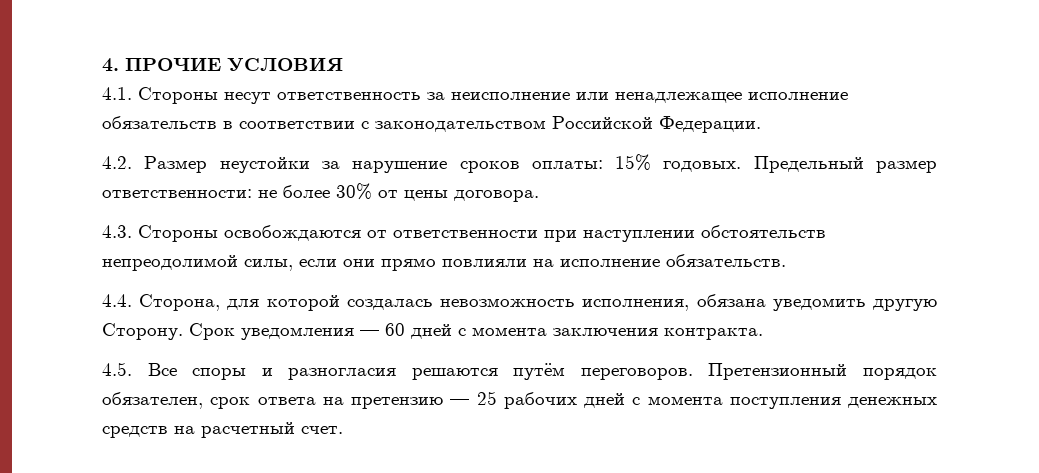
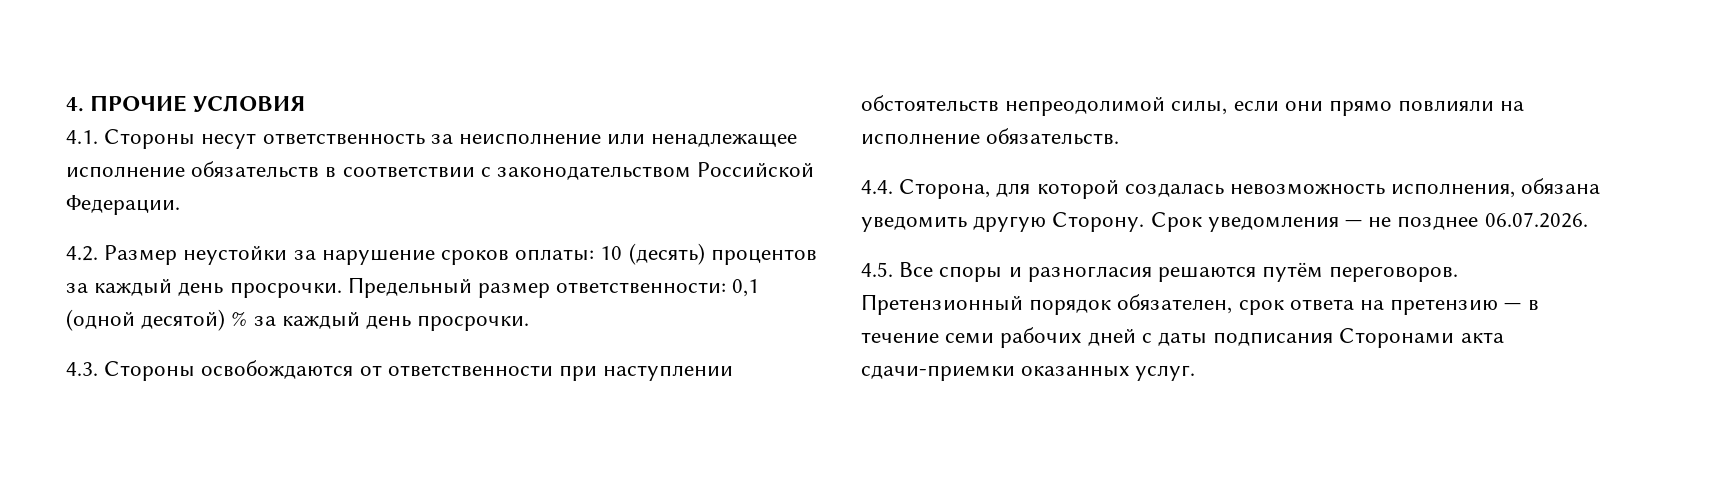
- 4.2. Размер неустойки за нарушение сроков оплаты: 15% годовых. Предельный размер ответственности: не более 30% от цены договора.
+ 4.2. Размер неустойки за нарушение сроков оплаты: 10 (десять) процентов за каждый день просрочки. Предельный размер ответственности: 0,1 (одной десятой) % за каждый день просрочки.
- Срок уведомления — 60 дней с момента заключения контракта.
+ Срок уведомления — не позднее 06.07.2026.
- Претензионный порядок обязателен, срок ответа на претензию — 25 рабочих дней с момента поступления денежных средств на расчетный счет.
+ Претензионный порядок обязателен, срок ответа на претензию — в течение семи рабочих дней с даты подписания Сторонами акта сдачи-приемки оказанных услуг.

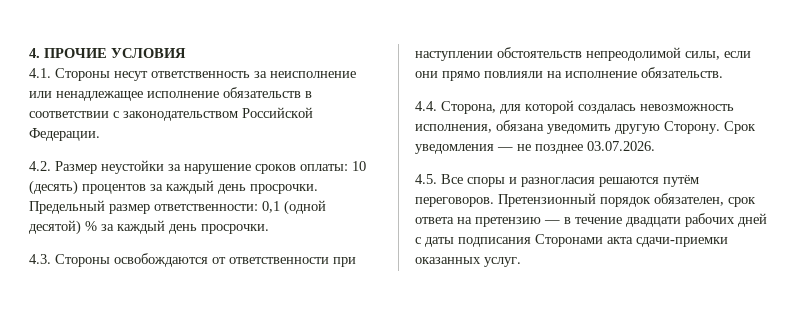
- Срок уведомления — не позднее 06.07.2026.
+ Срок уведомления — не позднее 03.07.2026.
- Претензионный порядок обязателен, срок ответа на претензию — в течение семи рабочих дней с даты подписания Сторонами акта сдачи-приемки оказанных услуг.
+ Претензионный порядок обязателен, срок ответа на претензию — в течение двадцати рабочих дней с даты подписания Сторонами акта сдачи-приемки оказанных услуг.

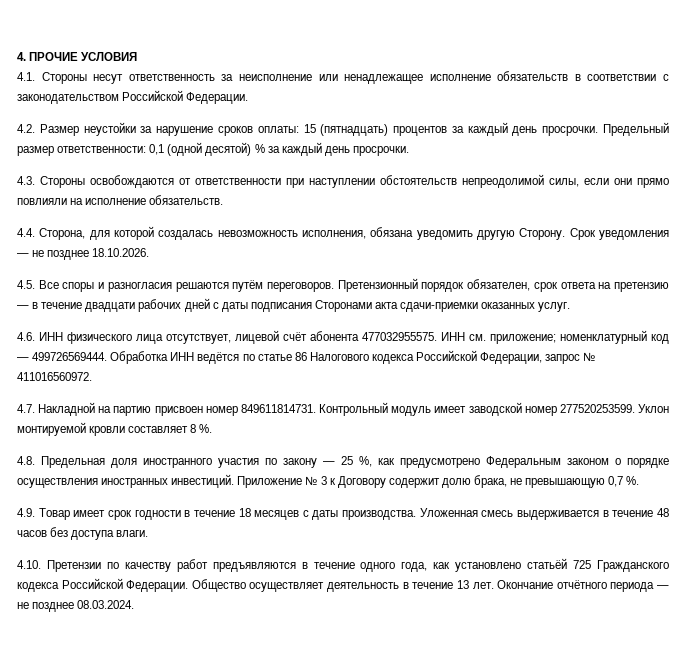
- 4.2. Размер неустойки за нарушение сроков оплаты: 10 (десять) процентов за каждый день просрочки.
+ 4.2. Размер неустойки за нарушение сроков оплаты: 15 (пятнадцать) процентов за каждый день просрочки.
- Срок уведомления — не позднее 03.07.2026.
+ Срок уведомления — не позднее 18.10.2026.
+ 4.6. ИНН физического лица отсутствует, лицевой счёт абонента 477032955575. ИНН см. приложение; номенклатурный код — 499726569444. Обработка ИНН ведётся по статье 86 Налогового кодекса Российской Федерации, запрос № 411016560972.
+ 4.7. Накладной на партию присвоен номер 849611814731. Контрольный модуль имеет заводской номер 277520253599. Уклон монтируемой кровли составляет 8 %.
+ 4.8. Предельная доля иностранного участия по закону — 25 %, как предусмотрено Федеральным законом о порядке осуществления иностранных инвестиций. Приложение № 3 к Договору содержит долю брака, не превышающую 0,7 %.
+ 4.9. Товар имеет срок годности в течение 18 месяцев с даты производства. Уложенная смесь выдерживается в течение 48 часов без доступа влаги.
+ 4.10. Претензии по качеству работ предъявляются в течение одного года, как установлено статьёй 725 Гражданского кодекса Российской Федерации. Общество осуществляет деятельность в течение 13 лет. Окончание отчётного периода — не позднее 08.03.2024.

